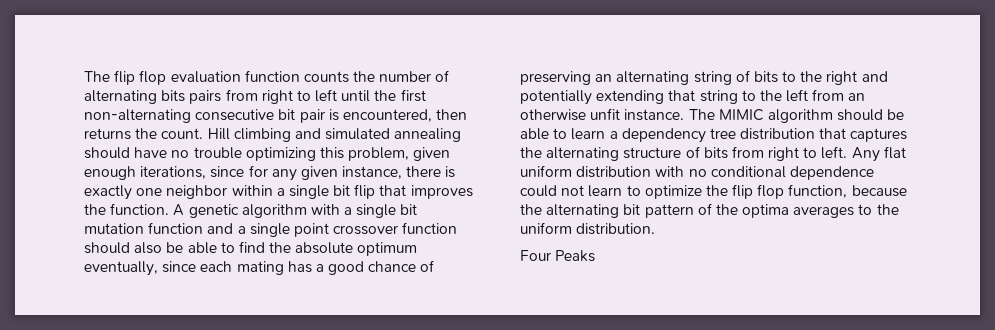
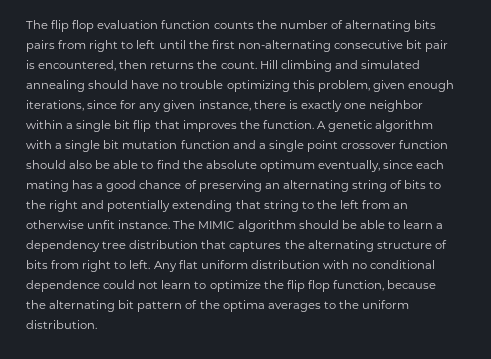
- Four Peaks

